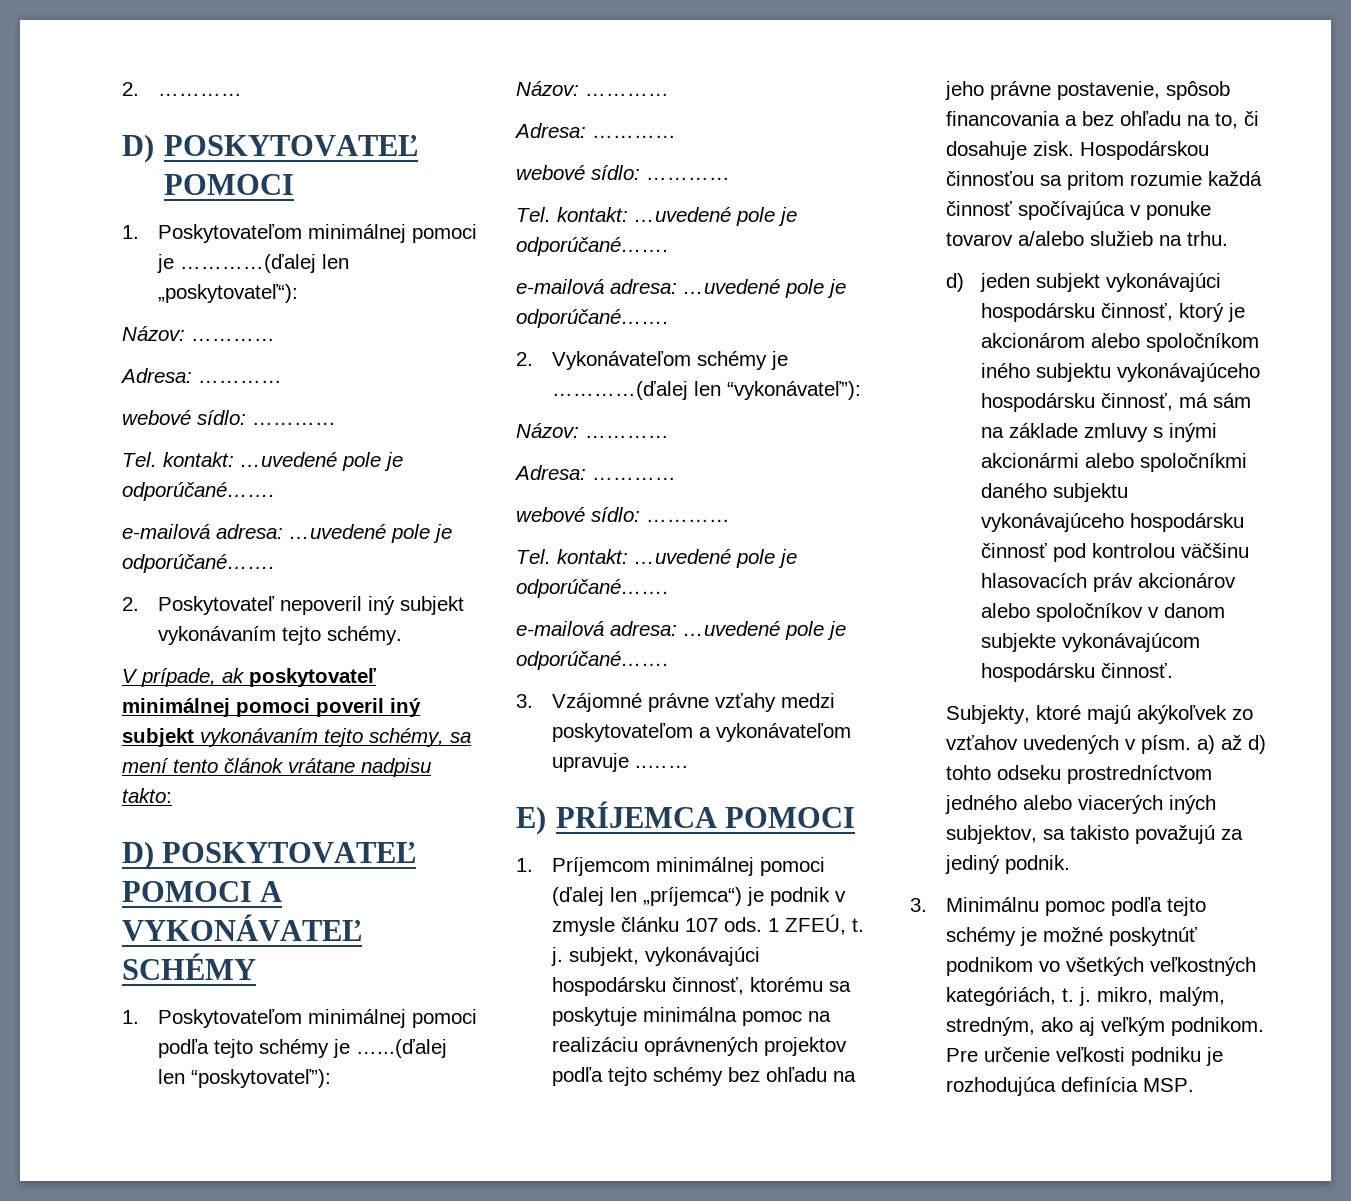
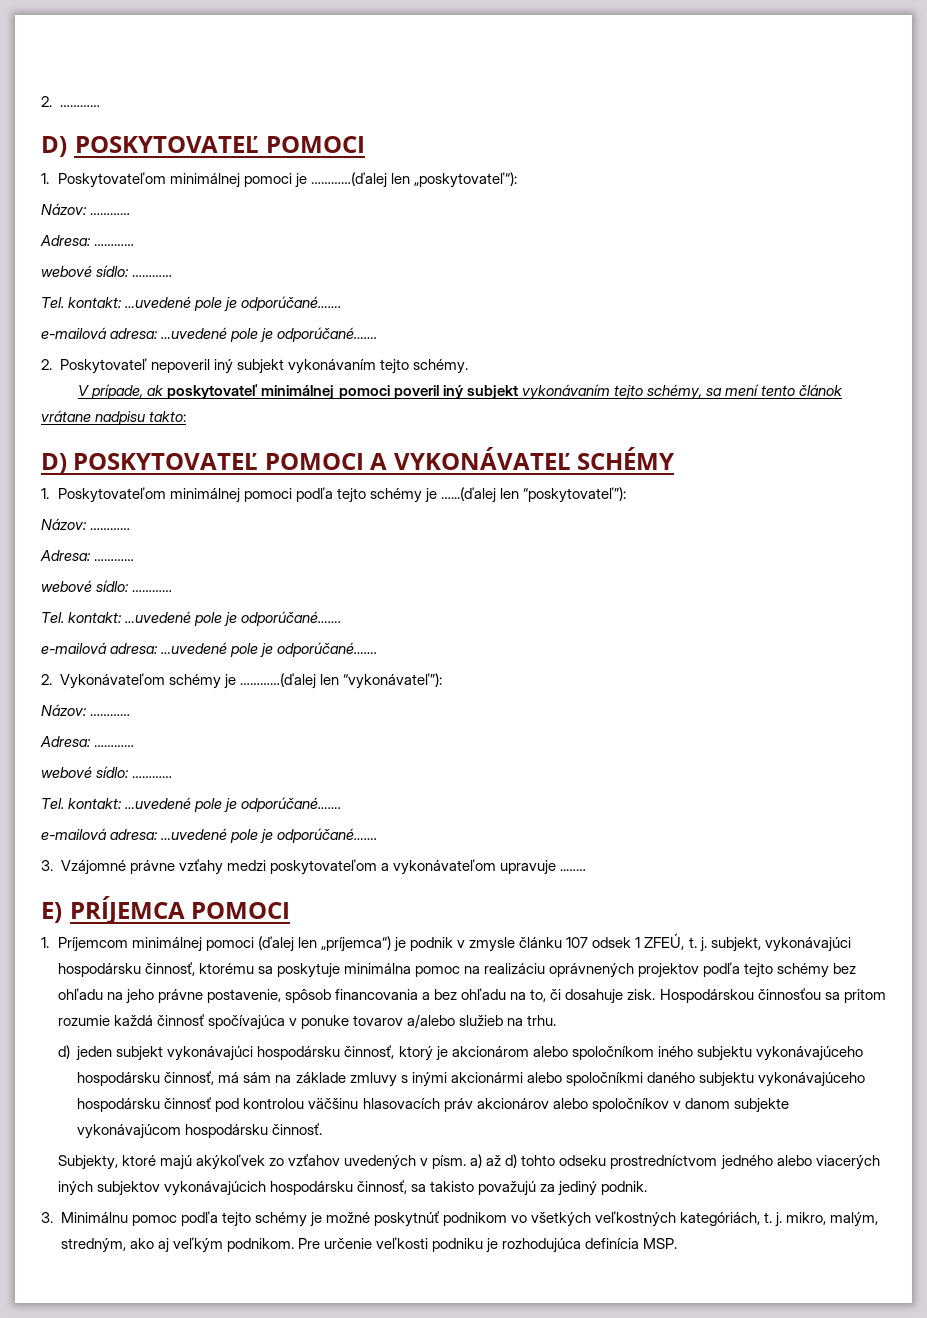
- 1. Príjemcom minimálnej pomoci (ďalej len „príjemca“) je podnik v zmysle článku 107 ods. 1 ZFEÚ, t. j. subjekt, vykonávajúci hospodársku činnosť, ktorému sa poskytuje minimálna pomoc na realizáciu oprávnených projektov podľa tejto schémy bez ohľadu na jeho právne postavenie, spôsob financovania a bez ohľadu na to, či dosahuje zisk.
+ 1. Príjemcom minimálnej pomoci (ďalej len „príjemca“) je podnik v zmysle článku 107 odsek 1 ZFEÚ, t. j. subjekt, vykonávajúci hospodársku činnosť, ktorému sa poskytuje minimálna pomoc na realizáciu oprávnených projektov podľa tejto schémy bez ohľadu na jeho právne postavenie, spôsob financovania a bez ohľadu na to, či dosahuje zisk.
- Subjekty, ktoré majú akýkoľvek zo vzťahov uvedených v písm. a) až d) tohto odseku prostredníctvom jedného alebo viacerých iných subjektov, sa takisto považujú za jediný podnik.
+ Subjekty, ktoré majú akýkoľvek zo vzťahov uvedených v písm. a) až d) tohto odseku prostredníctvom jedného alebo viacerých iných subjektov vykonávajúcich hospodársku činnosť, sa takisto považujú za jediný podnik.

